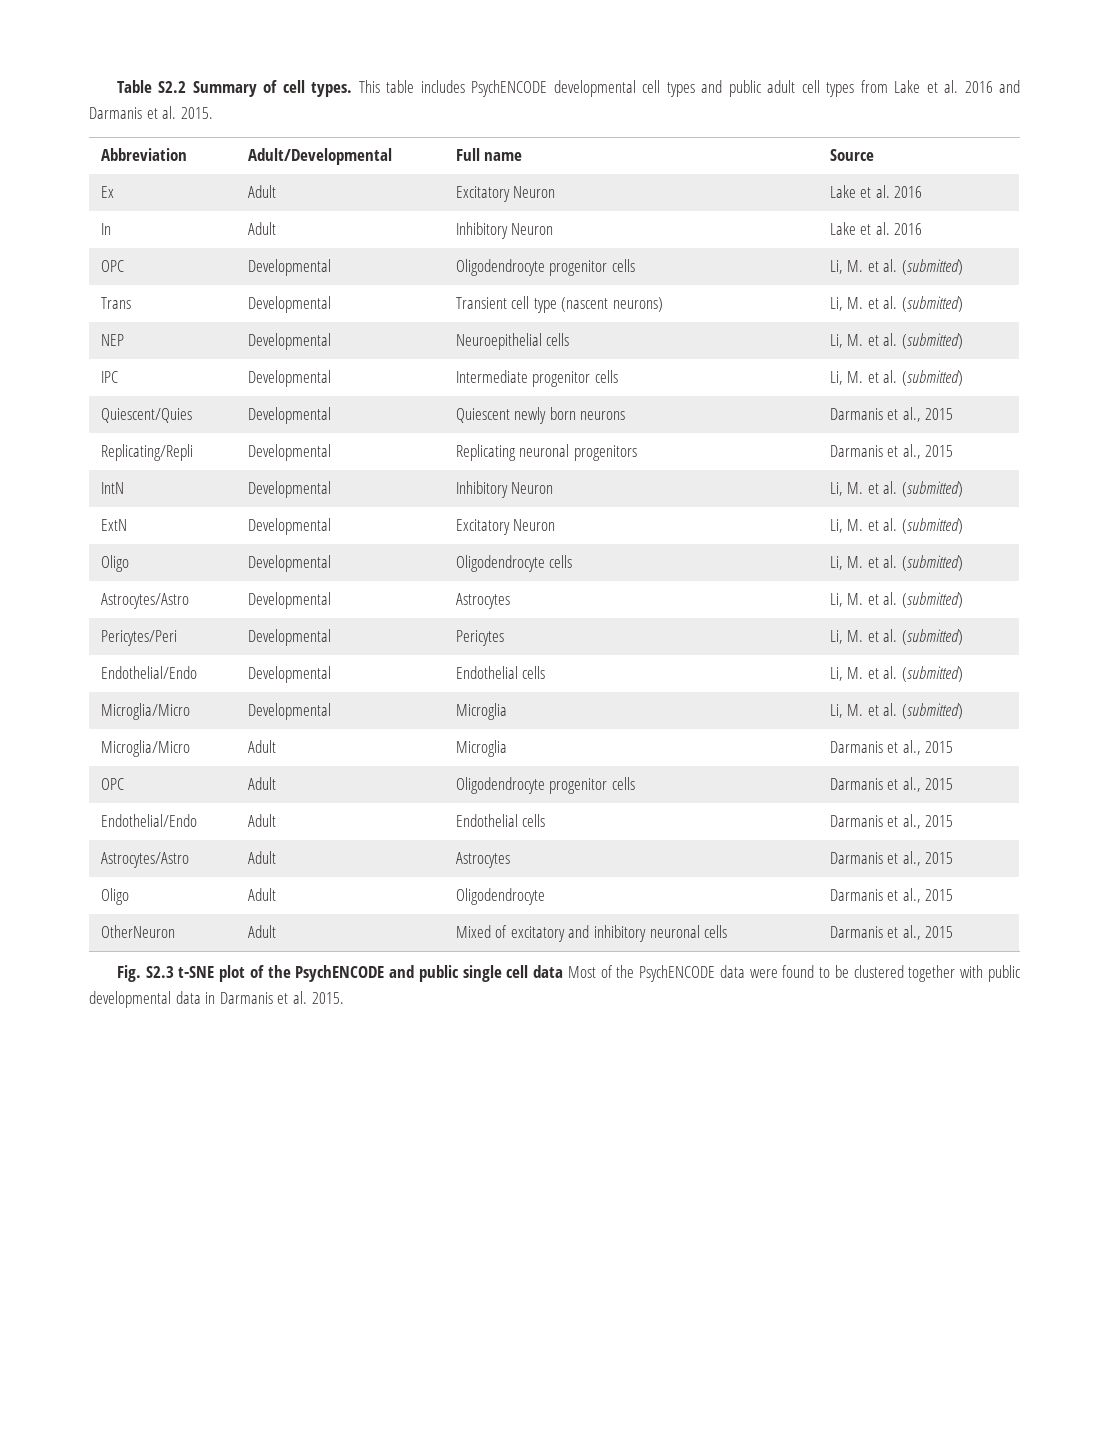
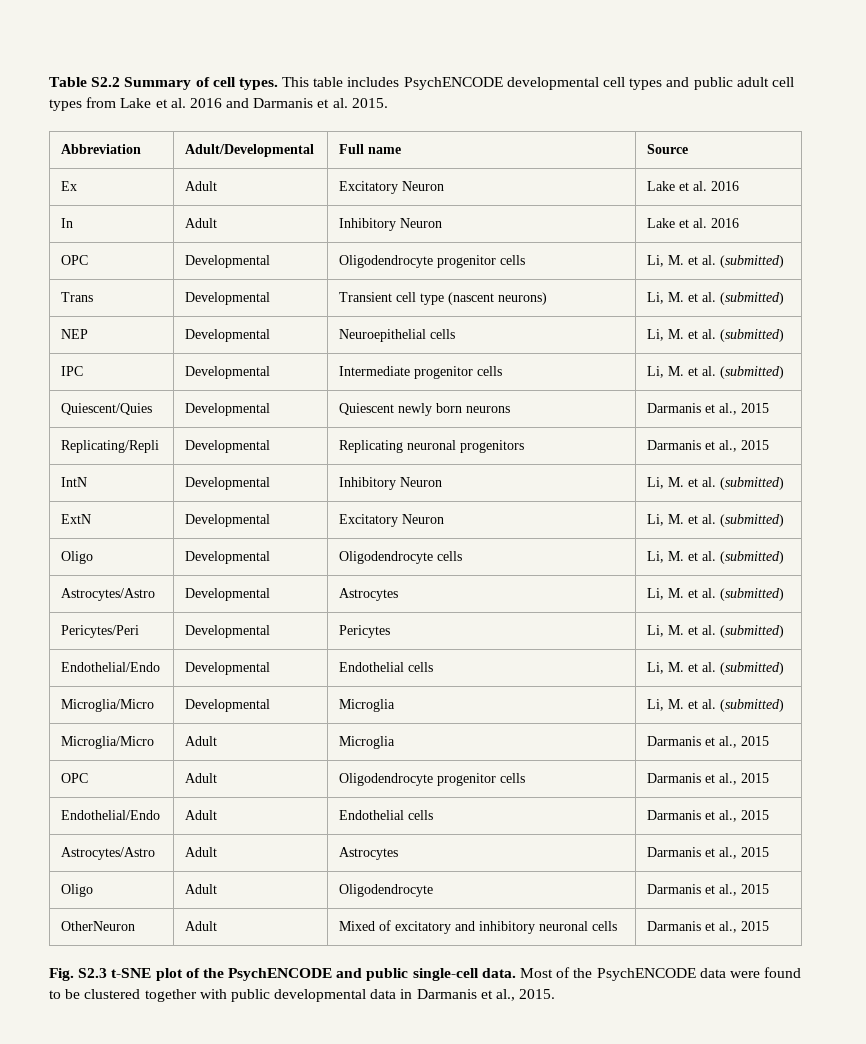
- Fig. S2.3 t-SNE plot of the PsychENCODE and public single cell data Most of the PsychENCODE data were found to be clustered together with public developmental data in Darmanis et al. 2015.
+ Fig. S2.3 t-SNE plot of the PsychENCODE and public single-cell data. Most of the PsychENCODE data were found to be clustered together with public developmental data in Darmanis et al., 2015.

